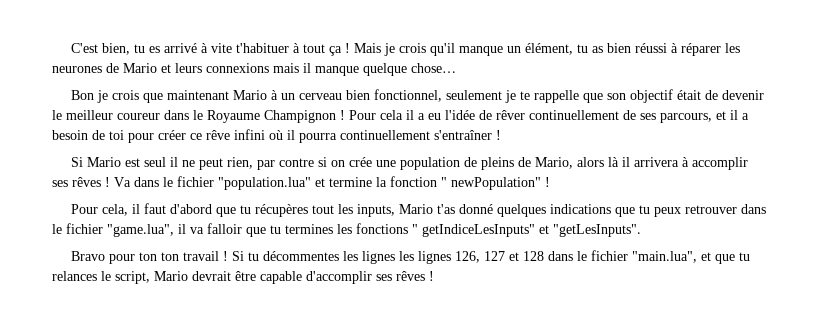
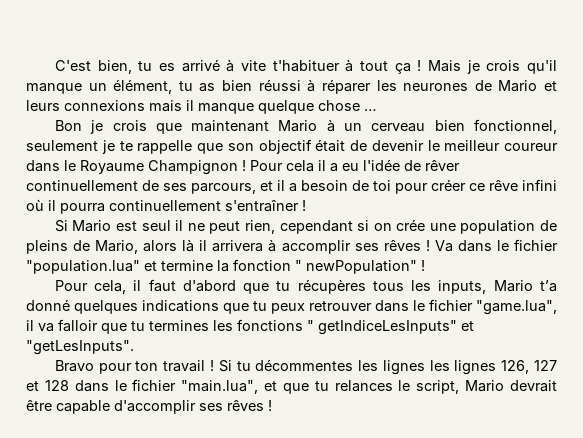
- Mais je crois qu'il manque un élément, tu as bien réussi à réparer les neurones de Mario et leurs connexions mais il manque quelque chose…
+ Mais je crois qu'il manque un élément, tu as bien réussi à réparer les neurones de Mario et leurs connexions mais il manque quelque chose …
- Si Mario est seul il ne peut rien, par contre si on crée une population de pleins de Mario, alors là il arrivera à accomplir ses rêves !
+ Si Mario est seul il ne peut rien, cependant si on crée une population de pleins de Mario, alors là il arrivera à accomplir ses rêves !
- Pour cela, il faut d'abord que tu récupères tout les inputs, Mario t'as donné quelques indications que tu peux retrouver dans le fichier "game.lua", il va falloir que tu termines les fonctions " getIndiceLesInputs" et "getLesInputs".
+ Pour cela, il faut d'abord que tu récupères tous les inputs, Mario t’a donné quelques indications que tu peux retrouver dans le fichier "game.lua", il va falloir que tu termines les fonctions " getIndiceLesInputs" et "getLesInputs".
- Bravo pour ton ton travail !
+ Bravo pour ton travail !

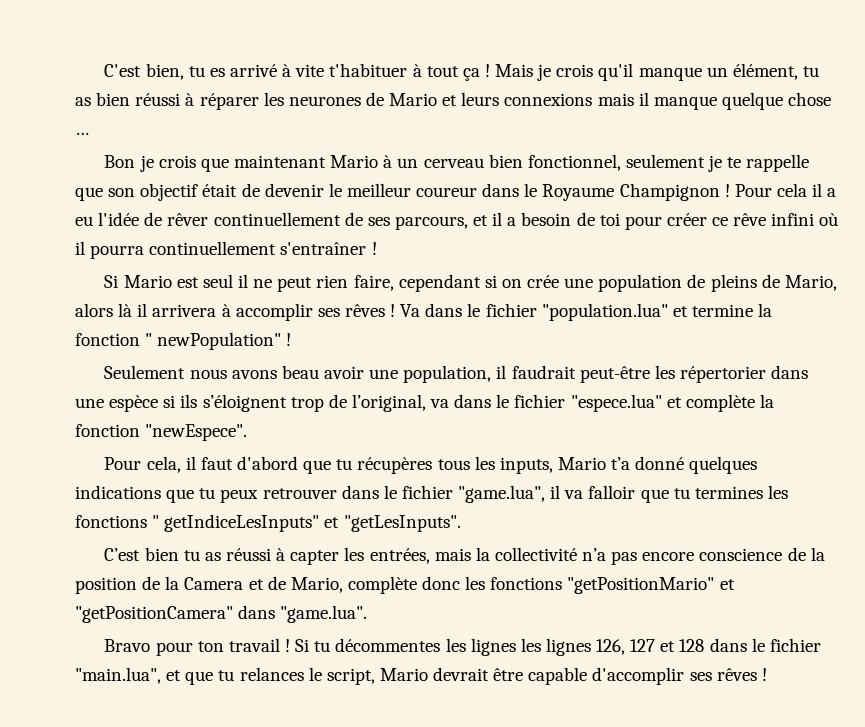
- Si Mario est seul il ne peut rien, cependant si on crée une population de pleins de Mario, alors là il arrivera à accomplir ses rêves !
+ Si Mario est seul il ne peut rien faire, cependant si on crée une population de pleins de Mario, alors là il arrivera à accomplir ses rêves !
+ Seulement nous avons beau avoir une population, il faudrait peut-être les répertorier dans une espèce si ils s’éloignent trop de l’original, va dans le fichier "espece.lua" et complète la fonction "newEspece".
+ C’est bien tu as réussi à capter les entrées, mais la collectivité n’a pas encore conscience de la position de la Camera et de Mario, complète donc les fonctions "getPositionMario" et "getPositionCamera" dans "game.lua".

